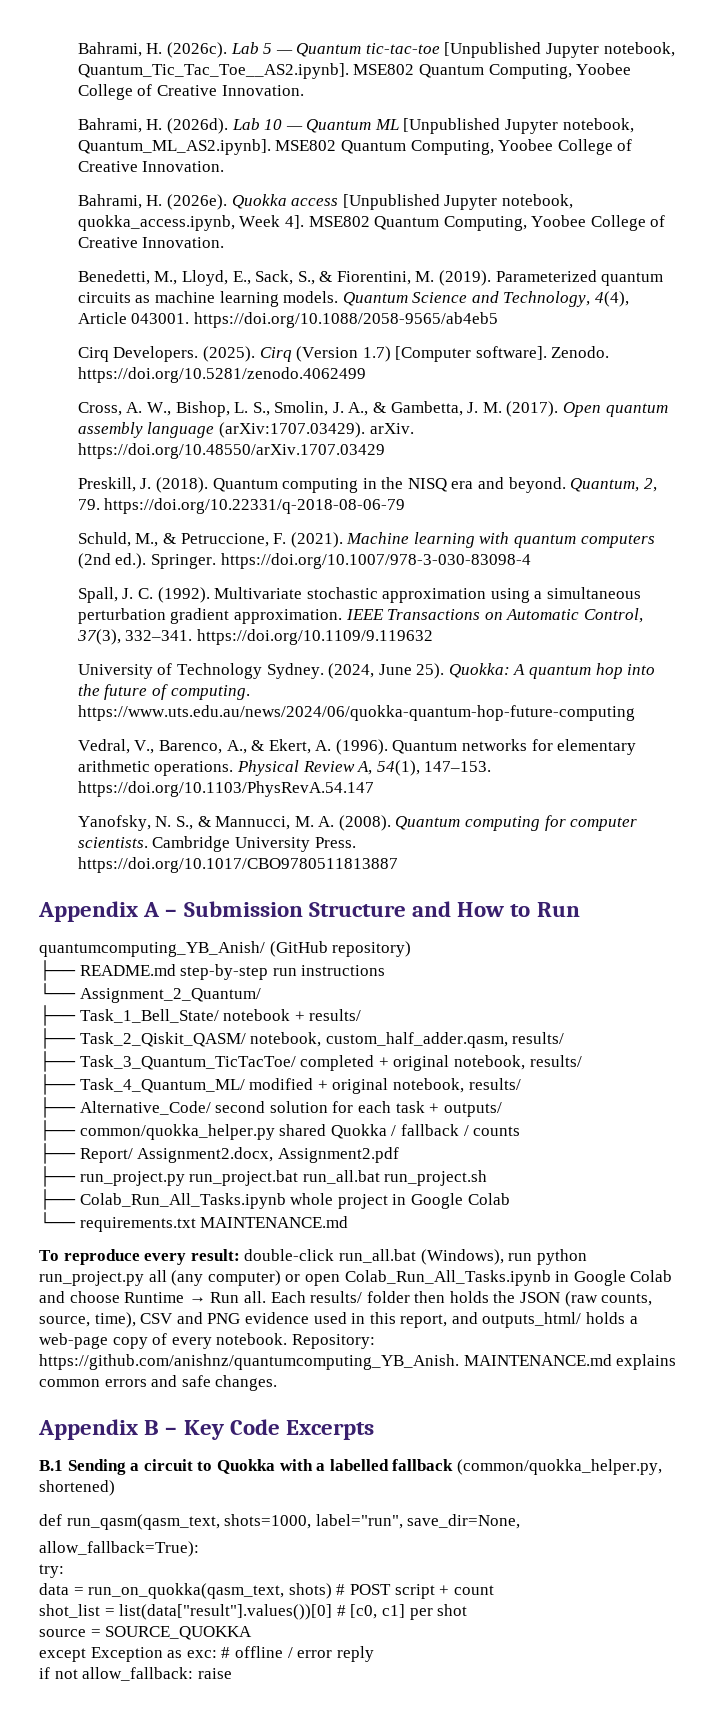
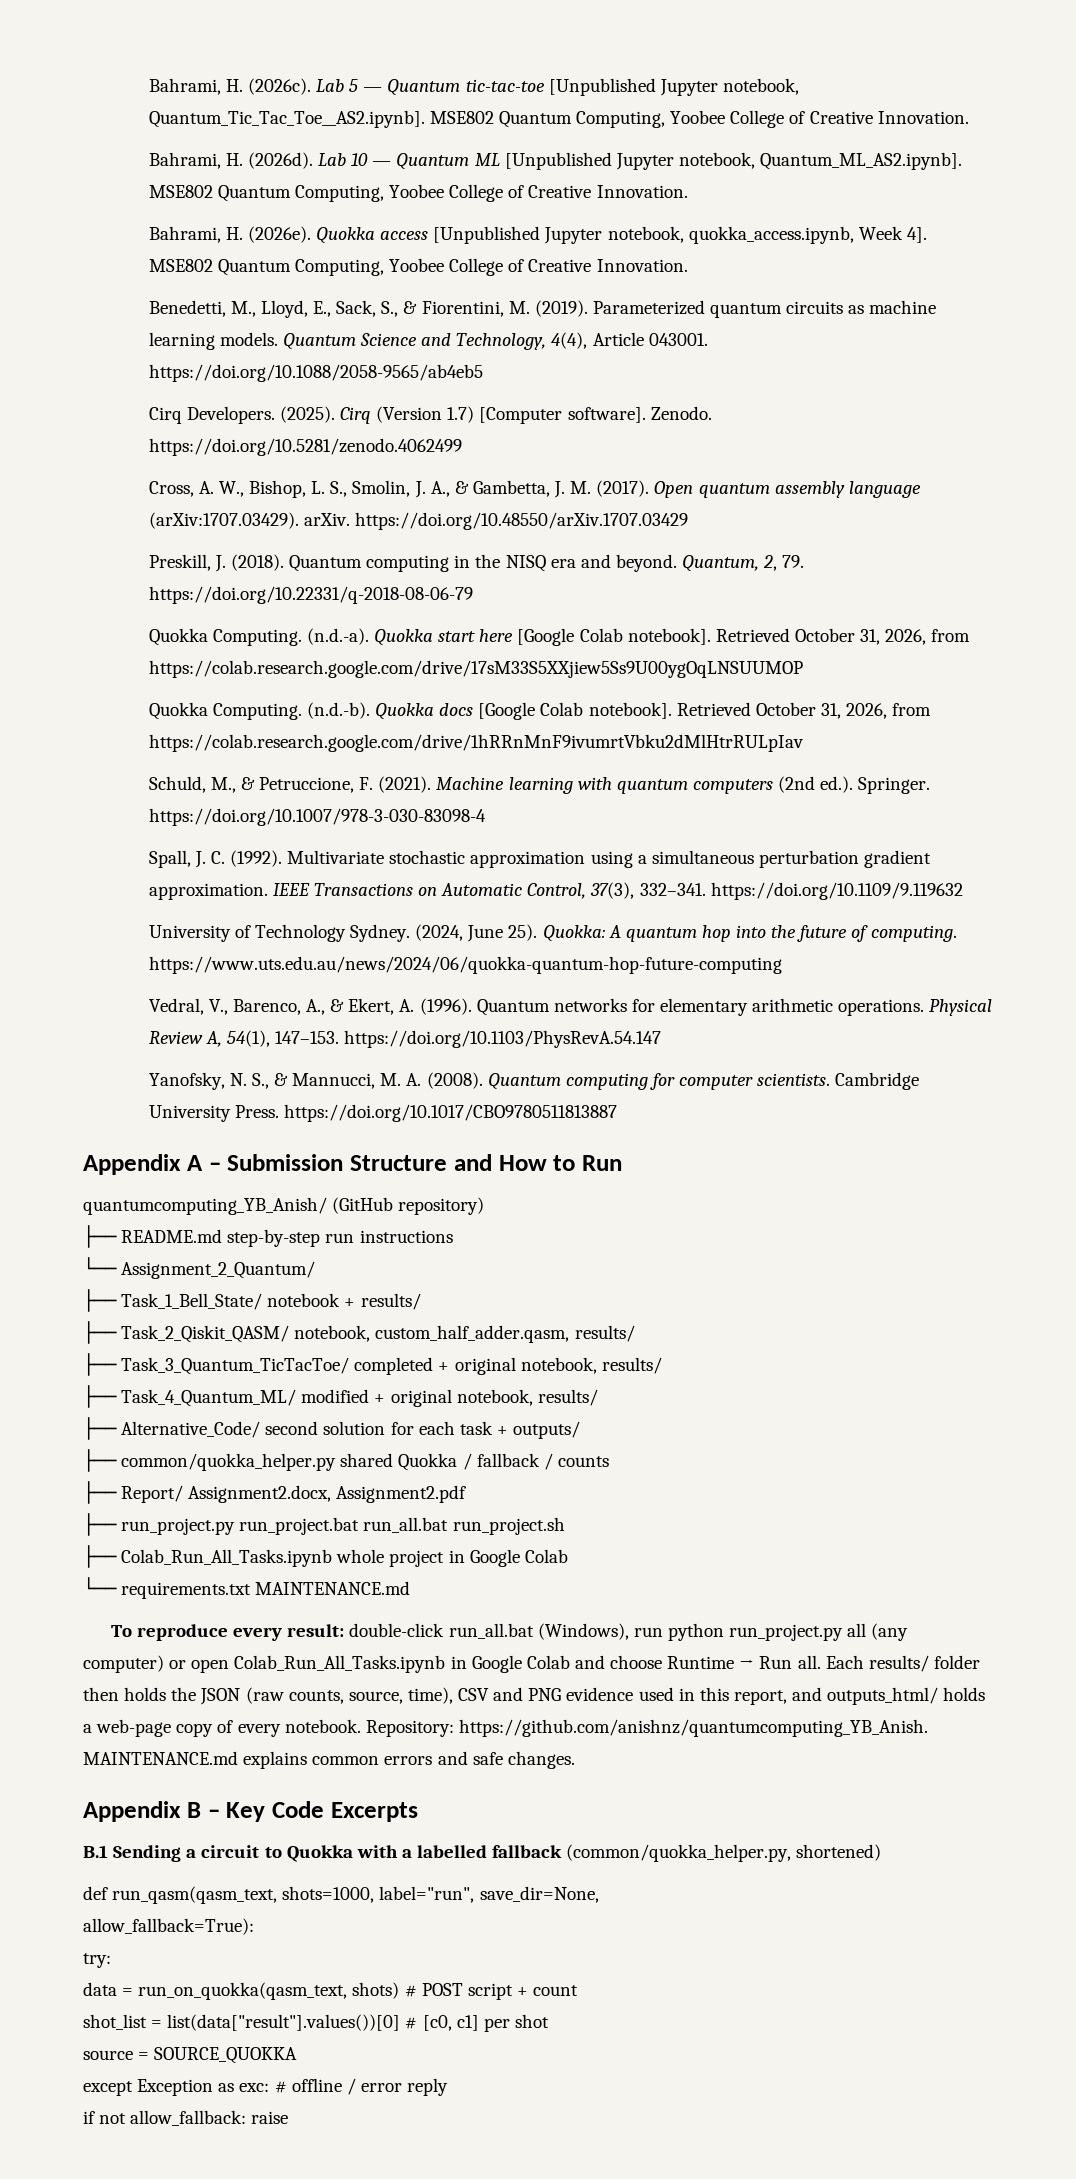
+ Quokka Computing. (n.d.-a). Quokka start here [Google Colab notebook]. Retrieved October 31, 2026, from https://colab.research.google.com/drive/17sM33S5XXjiew5Ss9U00ygOqLNSUUMOP
+ Quokka Computing. (n.d.-b). Quokka docs [Google Colab notebook]. Retrieved October 31, 2026, from https://colab.research.google.com/drive/1hRRnMnF9ivumrtVbku2dMlHtrRULpIav

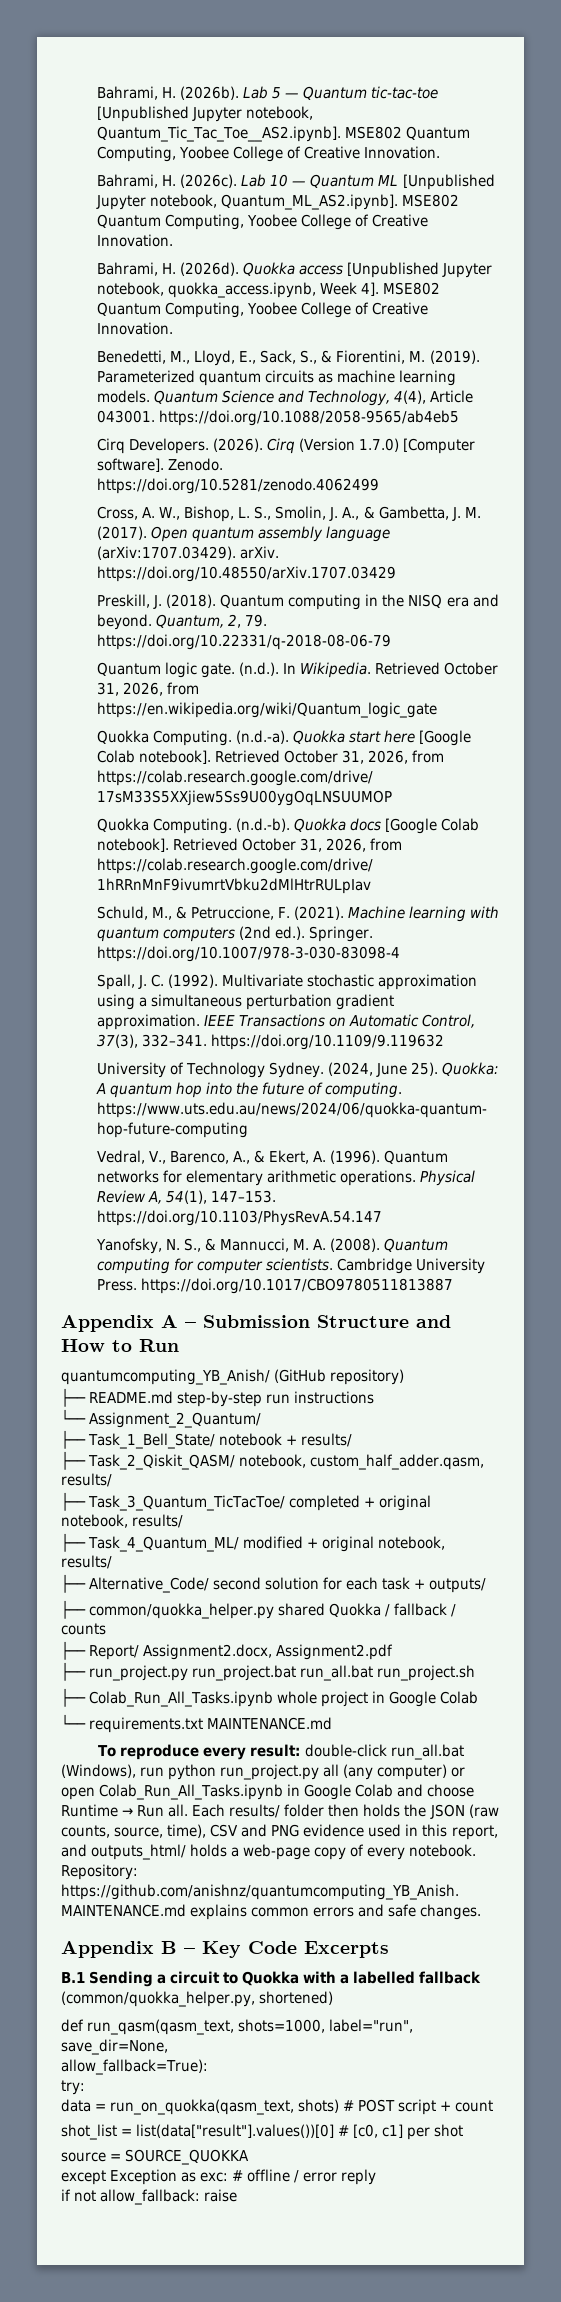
- Bahrami, H. (2026c).
+ Bahrami, H. (2026b).
- Bahrami, H. (2026d).
+ Bahrami, H. (2026c).
- Bahrami, H. (2026e).
+ Bahrami, H. (2026d).
- (2025).
+ (2026).
- Cirq (Version 1.7) [Computer software].
+ Cirq (Version 1.7.0) [Computer software].
+ Quantum logic gate. (n.d.). In Wikipedia. Retrieved October 31, 2026, from https://en.wikipedia.org/wiki/Quantum_logic_gate

